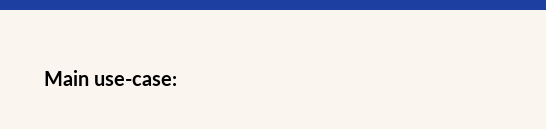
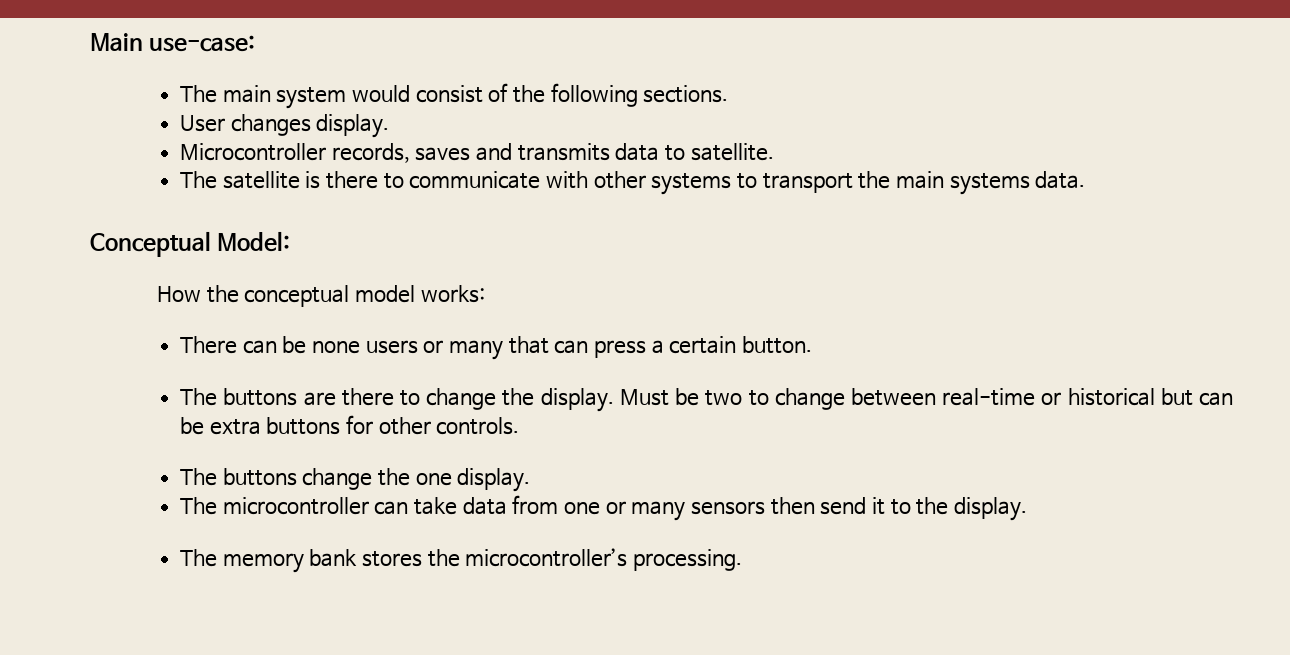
+ The main system would consist of the following sections.
+ User changes display.
+ Microcontroller records, saves and transmits data to satellite.
+ The satellite is there to communicate with other systems to transport the main systems data.
+ Conceptual Model:
+ How the conceptual model works:
+ There can be none users or many that can press a certain button.
+ The buttons are there to change the display. Must be two to change between real-time or historical but can be extra buttons for other controls.
+ The buttons change the one display.
+ The microcontroller can take data from one or many sensors then send it to the display.
+ The memory bank stores the microcontroller’s processing.

